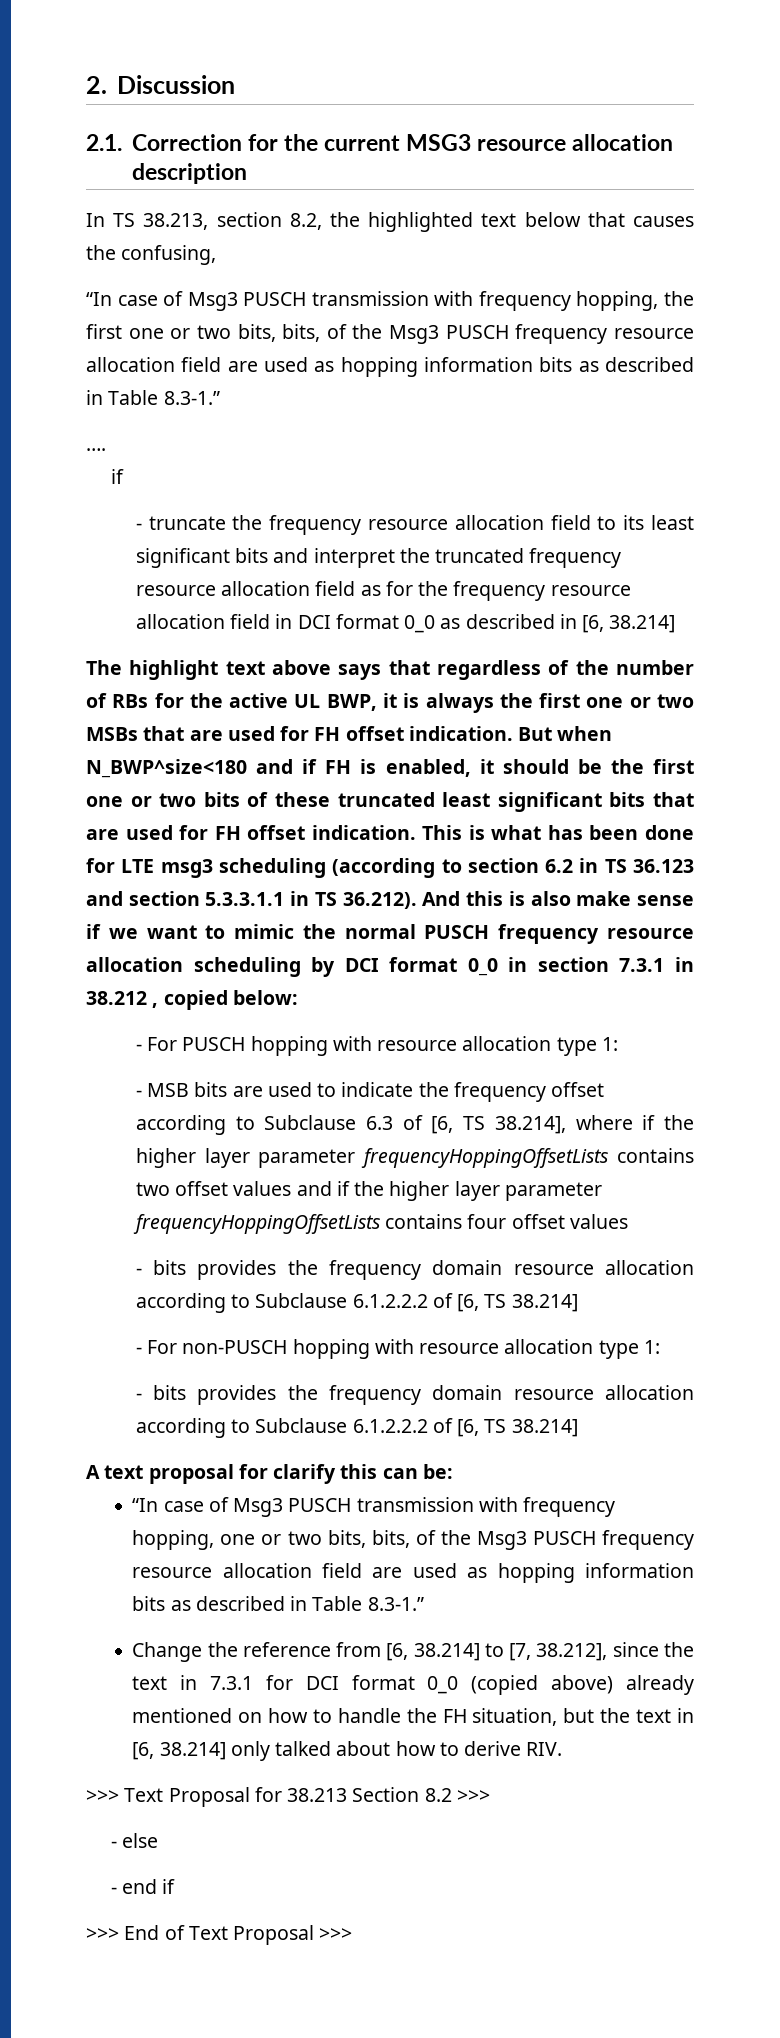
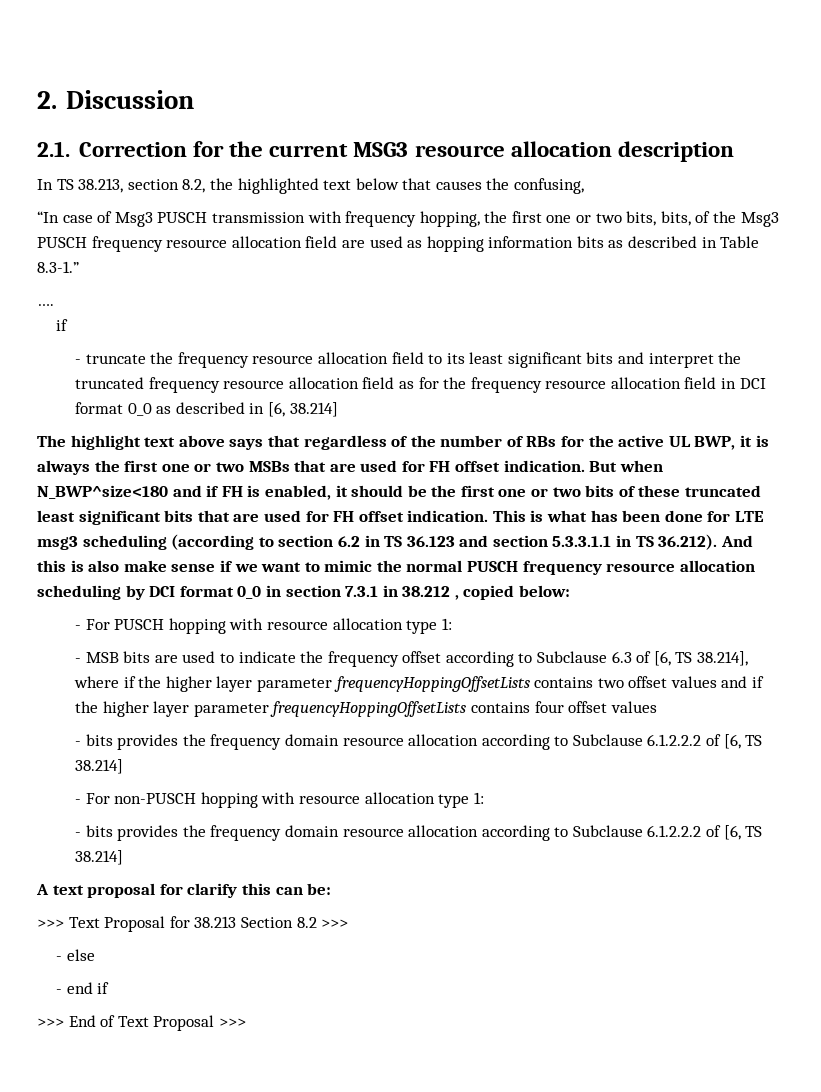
- “In case of Msg3 PUSCH transmission with frequency hopping, one or two bits, bits, of the Msg3 PUSCH frequency resource allocation field are used as hopping information bits as described in Table 8.3-1.”
- Change the reference from [6, 38.214] to [7, 38.212], since the text in 7.3.1 for DCI format 0_0 (copied above) already mentioned on how to handle the FH situation, but the text in [6, 38.214] only talked about how to derive RIV.

